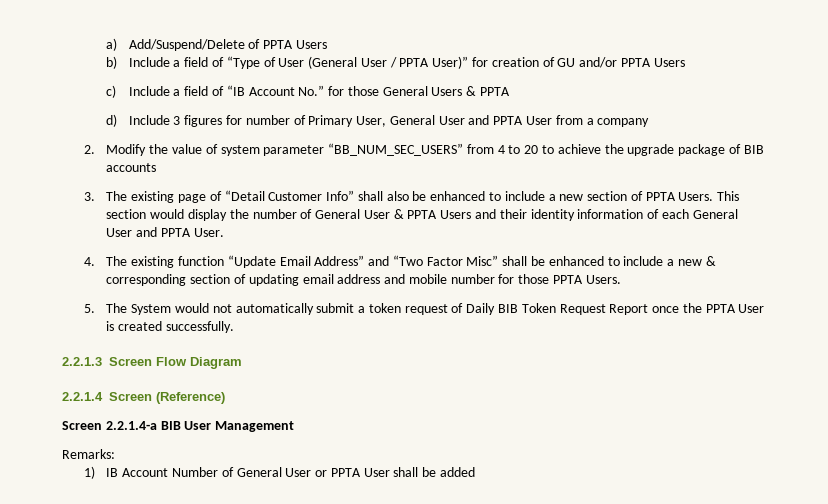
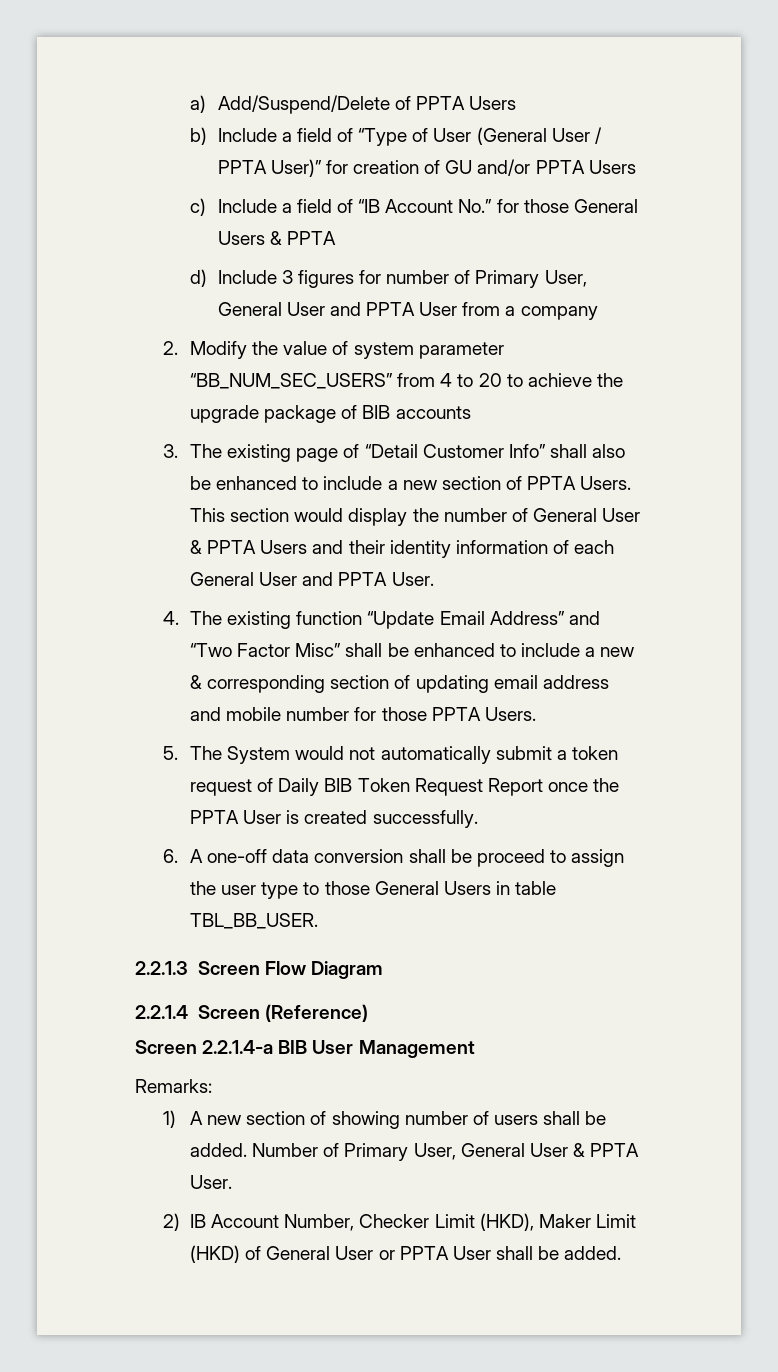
+ 6. A one-off data conversion shall be proceed to assign the user type to those General Users in table TBL_BB_USER.
- 1) IB Account Number of General User or PPTA User shall be added
+ 1) A new section of showing number of users shall be added. Number of Primary User, General User & PPTA User.
+ 2) IB Account Number, Checker Limit (HKD), Maker Limit (HKD) of General User or PPTA User shall be added.

